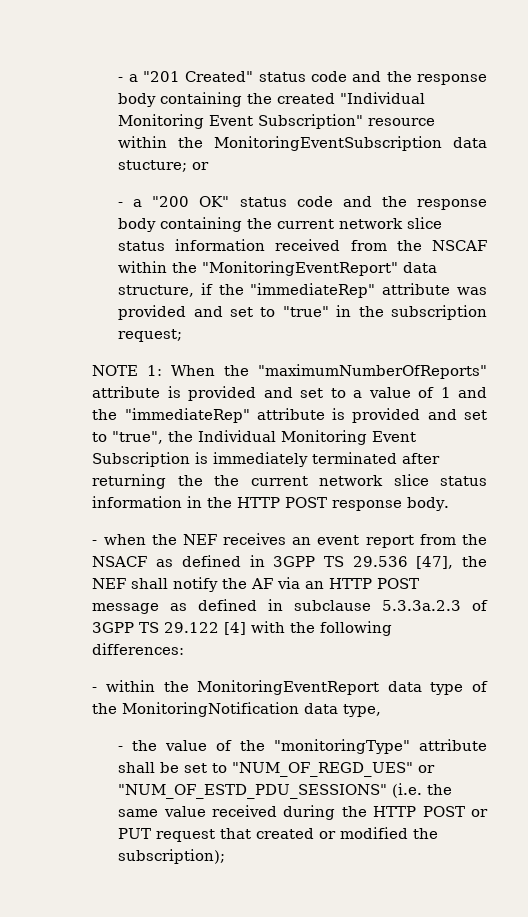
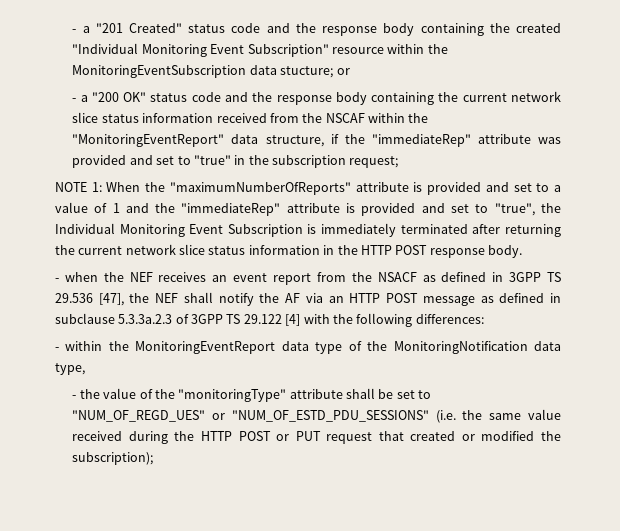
- NOTE 1: When the "maximumNumberOfReports" attribute is provided and set to a value of 1 and the "immediateRep" attribute is provided and set to "true", the Individual Monitoring Event Subscription is immediately terminated after returning the the current network slice status information in the HTTP POST response body.
+ NOTE 1: When the "maximumNumberOfReports" attribute is provided and set to a value of 1 and the "immediateRep" attribute is provided and set to "true", the Individual Monitoring Event Subscription is immediately terminated after returning the current network slice status information in the HTTP POST response body.

